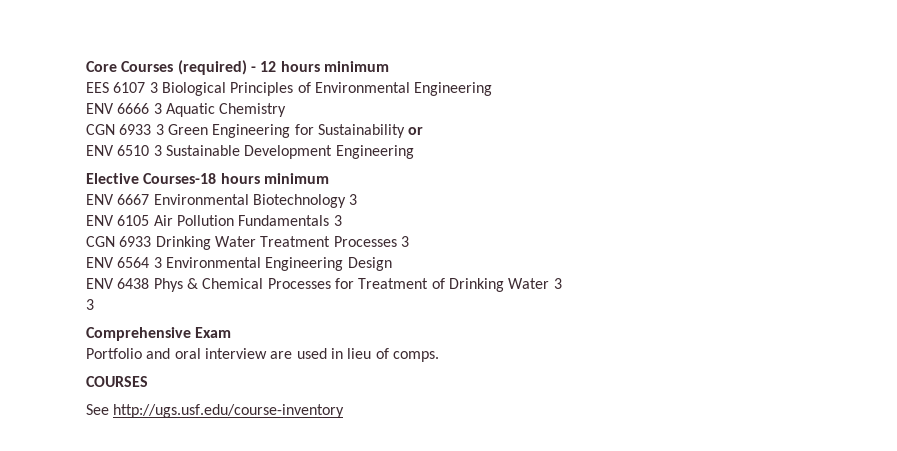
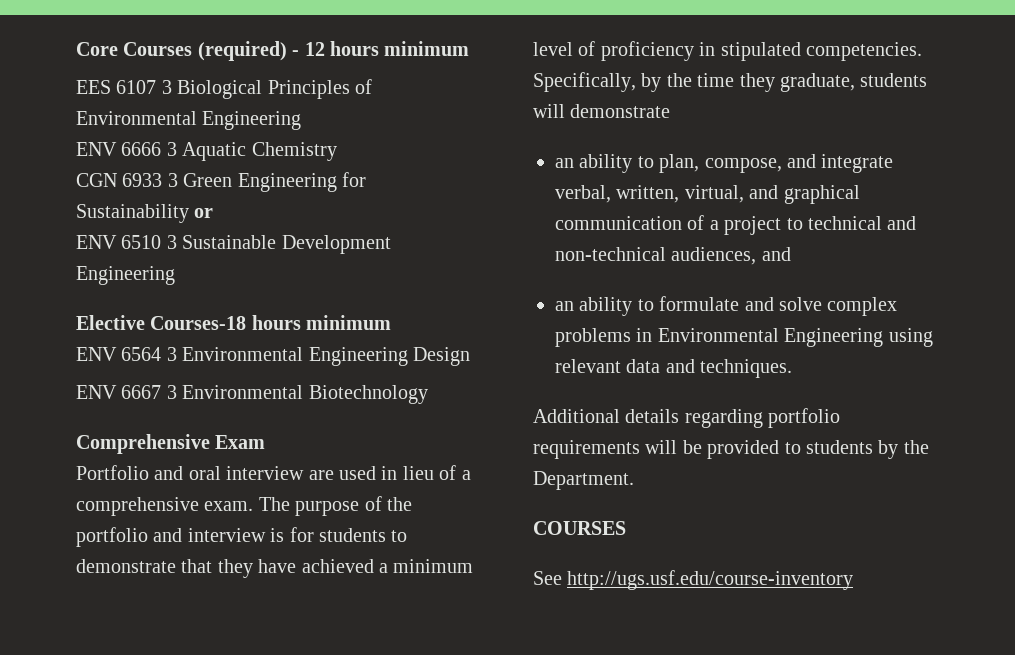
- ENV 6667 Environmental Biotechnology 3
- ENV 6105 Air Pollution Fundamentals 3
- CGN 6933 Drinking Water Treatment Processes 3
- ENV 6438 Phys & Chemical Processes for Treatment of Drinking Water 3
- 3
+ ENV 6667 3 Environmental Biotechnology
- Portfolio and oral interview are used in lieu of comps.
+ Portfolio and oral interview are used in lieu of a comprehensive exam. The purpose of the portfolio and interview is for students to demonstrate that they have achieved a minimum level of proficiency in stipulated competencies. Specifically, by the time they graduate, students will demonstrate
+ an ability to plan, compose, and integrate verbal, written, virtual, and graphical communication of a project to technical and non-technical audiences, and
+ an ability to formulate and solve complex problems in Environmental Engineering using relevant data and techniques.
+ Additional details regarding portfolio requirements will be provided to students by the Department.

